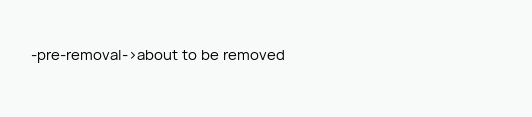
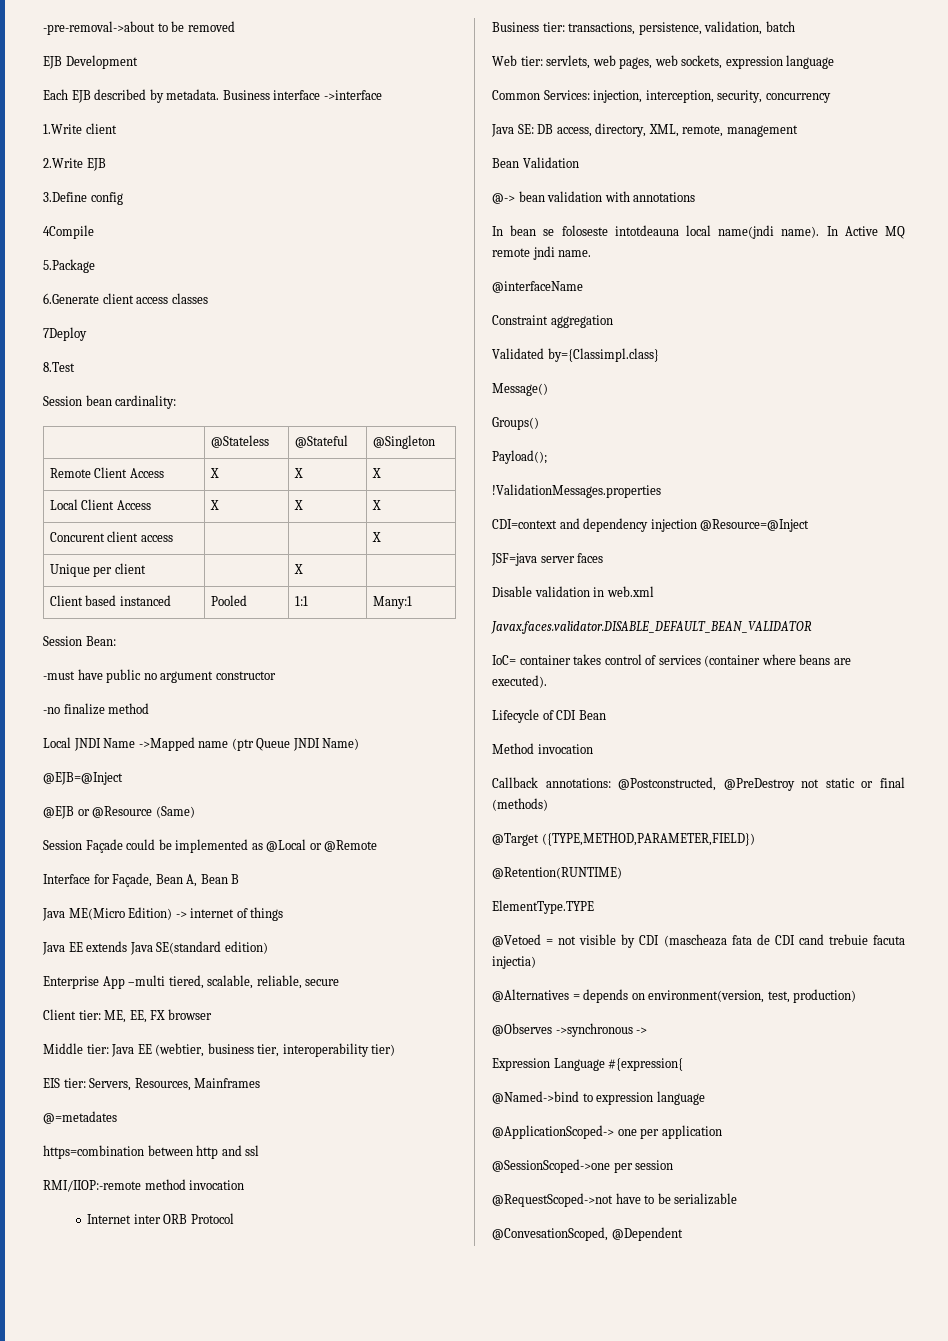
+ EJB Development
+ Each EJB described by metadata. Business interface ->interface
+ 1.Write client
+ 2.Write EJB
+ 3.Define config
+ 4Compile
+ 5.Package
+ 6.Generate client access classes
+ 7Deploy
+ 8.Test
+ Session bean cardinality:
+ | @Stateless | @Stateful | @Singleton
+ Remote Client Access | X | X | X
+ Local Client Access | X | X | X
+ Concurent client access | | | X
+ Unique per client | | X |
+ Client based instanced | Pooled | 1:1 | Many:1
+ Session Bean:
+ -must have public no argument constructor
+ -no finalize method
+ Local JNDI Name ->Mapped name (ptr Queue JNDI Name)
+ @EJB=@Inject
+ @EJB or @Resource (Same)
+ Session Façade could be implemented as @Local or @Remote
+ Interface for Façade, Bean A, Bean B
+ Java ME(Micro Edition) -> internet of things
+ Java EE extends Java SE(standard edition)
+ Enterprise App –multi tiered, scalable, reliable, secure
+ Client tier: ME, EE, FX browser
+ Middle tier: Java EE (webtier, business tier, interoperability tier)
+ EIS tier: Servers, Resources, Mainframes
+ @=metadates
+ https=combination between http and ssl
+ RMI/IIOP:-remote method invocation
+ Internet inter ORB Protocol
+ Business tier: transactions, persistence, validation, batch
+ Web tier: servlets, web pages, web sockets, expression language
+ Common Services: injection, interception, security, concurrency
+ Java SE: DB access, directory, XML, remote, management
+ Bean Validation
+ @-> bean validation with annotations
+ In bean se foloseste intotdeauna local name(jndi name). In Active MQ remote jndi name.
+ @interfaceName
+ Constraint aggregation
+ Validated by={Classimpl.class}
+ Message()
+ Groups()
+ Payload();
+ !ValidationMessages.properties
+ CDI=context and dependency injection @Resource=@Inject
+ JSF=java server faces
+ Disable validation in web.xml
+ Javax.faces.validator.DISABLE_DEFAULT_BEAN_VALIDATOR
+ IoC= container takes control of services (container where beans are executed).
+ Lifecycle of CDI Bean
+ Method invocation
+ Callback annotations: @Postconstructed, @PreDestroy not static or final (methods)
+ @Target ({TYPE,METHOD,PARAMETER,FIELD})
+ @Retention(RUNTIME)
+ ElementType.TYPE
+ @Vetoed = not visible by CDI (mascheaza fata de CDI cand trebuie facuta injectia)
+ @Alternatives = depends on environment(version, test, production)
+ @Observes ->synchronous ->
+ Expression Language #{expression{
+ @Named->bind to expression language
+ @ApplicationScoped-> one per application
+ @SessionScoped->one per session
+ @RequestScoped->not have to be serializable
+ @ConvesationScoped, @Dependent

